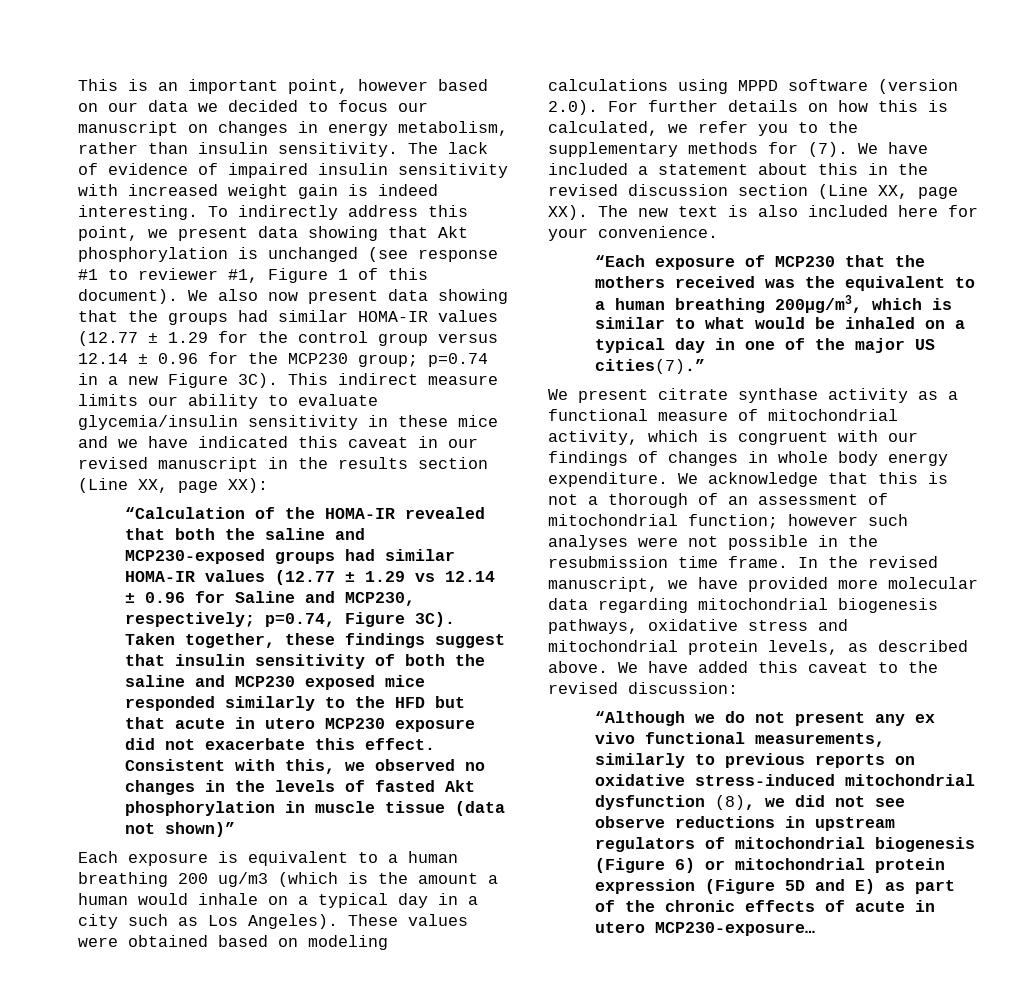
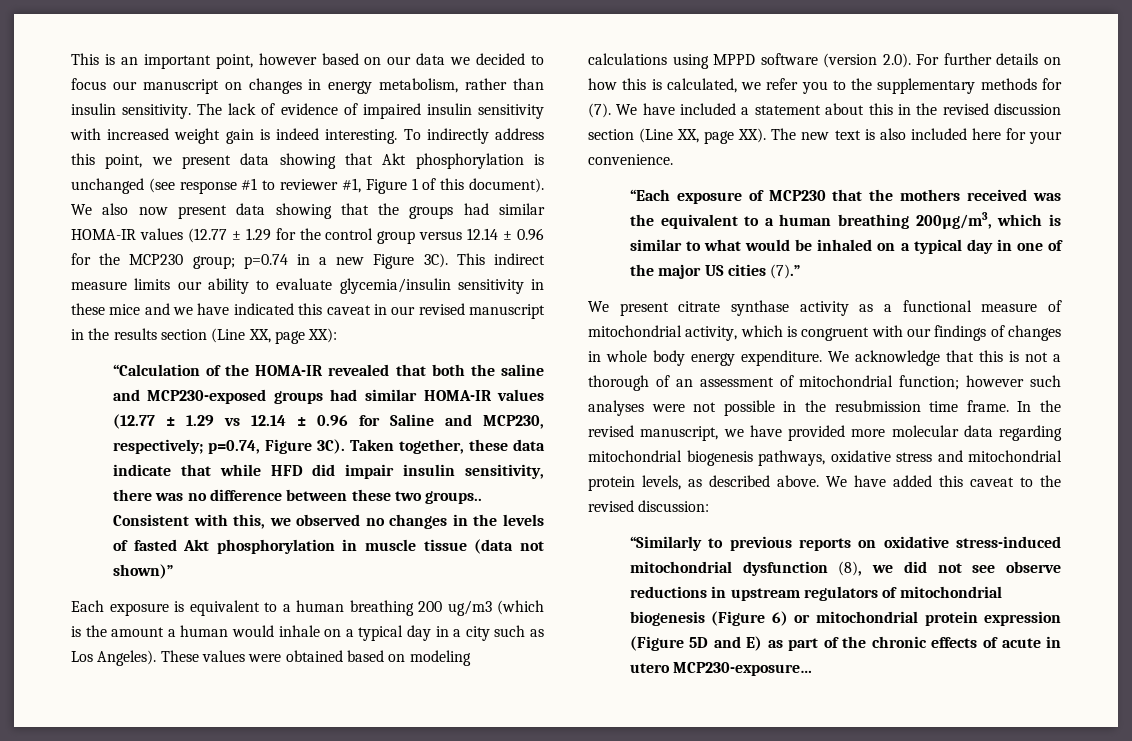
- Taken together, these findings suggest that insulin sensitivity of both the saline and MCP230 exposed mice responded similarly to the HFD but that acute in utero MCP230 exposure did not exacerbate this effect.
+ Taken together, these data indicate that while HFD did impair insulin sensitivity, there was no difference between these two groups..
- “Each exposure of MCP230 that the mothers received was the equivalent to a human breathing 200µg/m3, which is similar to what would be inhaled on a typical day in one of the major US cities(7).”
+ “Each exposure of MCP230 that the mothers received was the equivalent to a human breathing 200µg/m3, which is similar to what would be inhaled on a typical day in one of the major US cities (7).”
- “Although we do not present any ex vivo functional measurements, similarly to previous reports on oxidative stress-induced mitochondrial dysfunction (8), we did not see observe reductions in upstream regulators of mitochondrial biogenesis (Figure 6) or mitochondrial protein expression (Figure 5D and E) as part of the chronic effects of acute in utero MCP230-exposure…
+ “Similarly to previous reports on oxidative stress-induced mitochondrial dysfunction (8), we did not see observe reductions in upstream regulators of mitochondrial biogenesis (Figure 6) or mitochondrial protein expression (Figure 5D and E) as part of the chronic effects of acute in utero MCP230-exposure…

